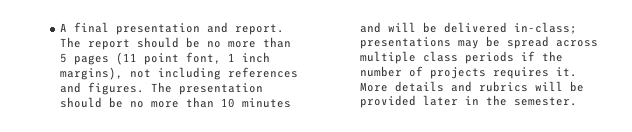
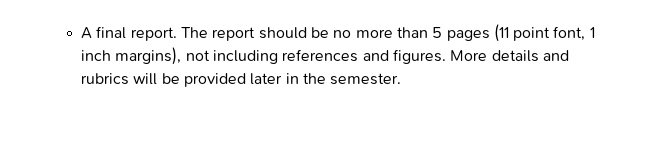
- A final presentation and report.
+ A final report.
- The presentation should be no more than 10 minutes and will be delivered in-class; presentations may be spread across multiple class periods if the number of projects requires it.

